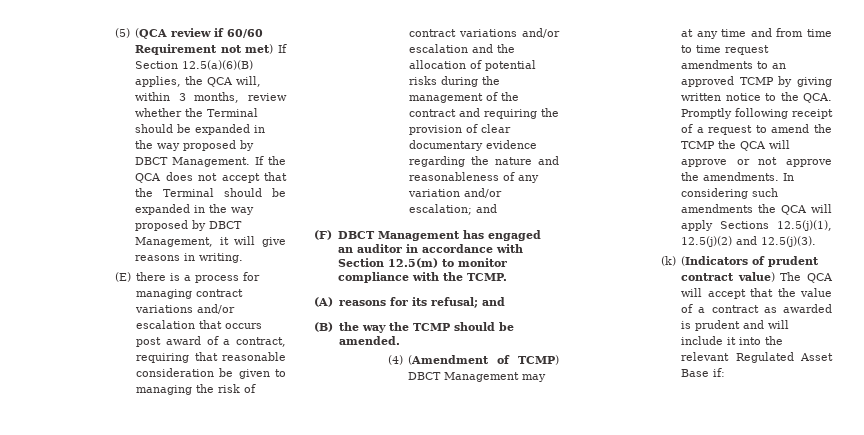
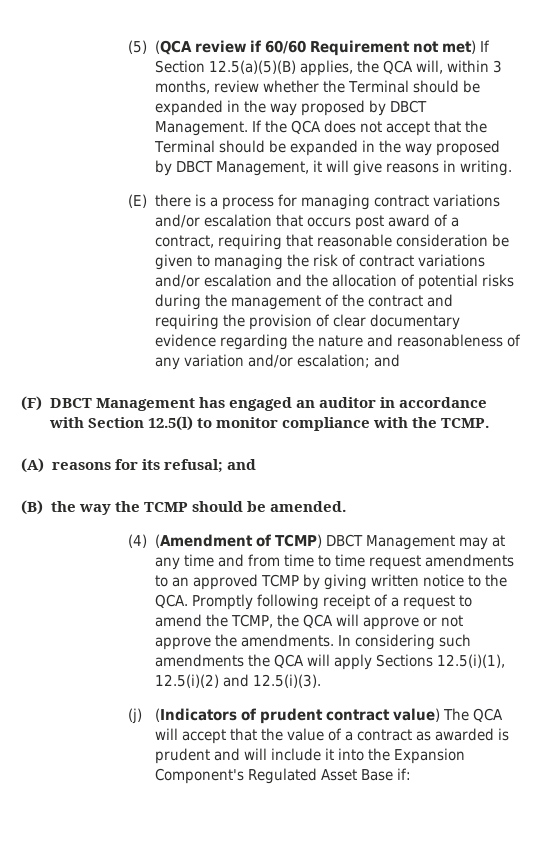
- (5) (QCA review if 60/60 Requirement not met) If Section 12.5(a)(6)(B) applies, the QCA will, within 3 months, review whether the Terminal should be expanded in the way proposed by DBCT Management.
+ (5) (QCA review if 60/60 Requirement not met) If Section 12.5(a)(5)(B) applies, the QCA will, within 3 months, review whether the Terminal should be expanded in the way proposed by DBCT Management.
- (F) DBCT Management has engaged an auditor in accordance with Section 12.5(m) to monitor compliance with the TCMP.
+ (F) DBCT Management has engaged an auditor in accordance with Section 12.5(l) to monitor compliance with the TCMP.
- (4) (Amendment of TCMP) DBCT Management may at any time and from time to time request amendments to an approved TCMP by giving written notice to the QCA. Promptly following receipt of a request to amend the TCMP the QCA will approve or not approve the amendments.
+ (4) (Amendment of TCMP) DBCT Management may at any time and from time to time request amendments to an approved TCMP by giving written notice to the QCA. Promptly following receipt of a request to amend the TCMP, the QCA will approve or not approve the amendments.
- In considering such amendments the QCA will apply Sections 12.5(j)(1), 12.5(j)(2) and 12.5(j)(3).
- (k) (Indicators of prudent contract value) The QCA will accept that the value of a contract as awarded is prudent and will include it into the relevant Regulated Asset Base if:
+ In considering such amendments the QCA will apply Sections 12.5(i)(1), 12.5(i)(2) and 12.5(i)(3).
+ (j) (Indicators of prudent contract value) The QCA will accept that the value of a contract as awarded is prudent and will include it into the Expansion Component's Regulated Asset Base if:

